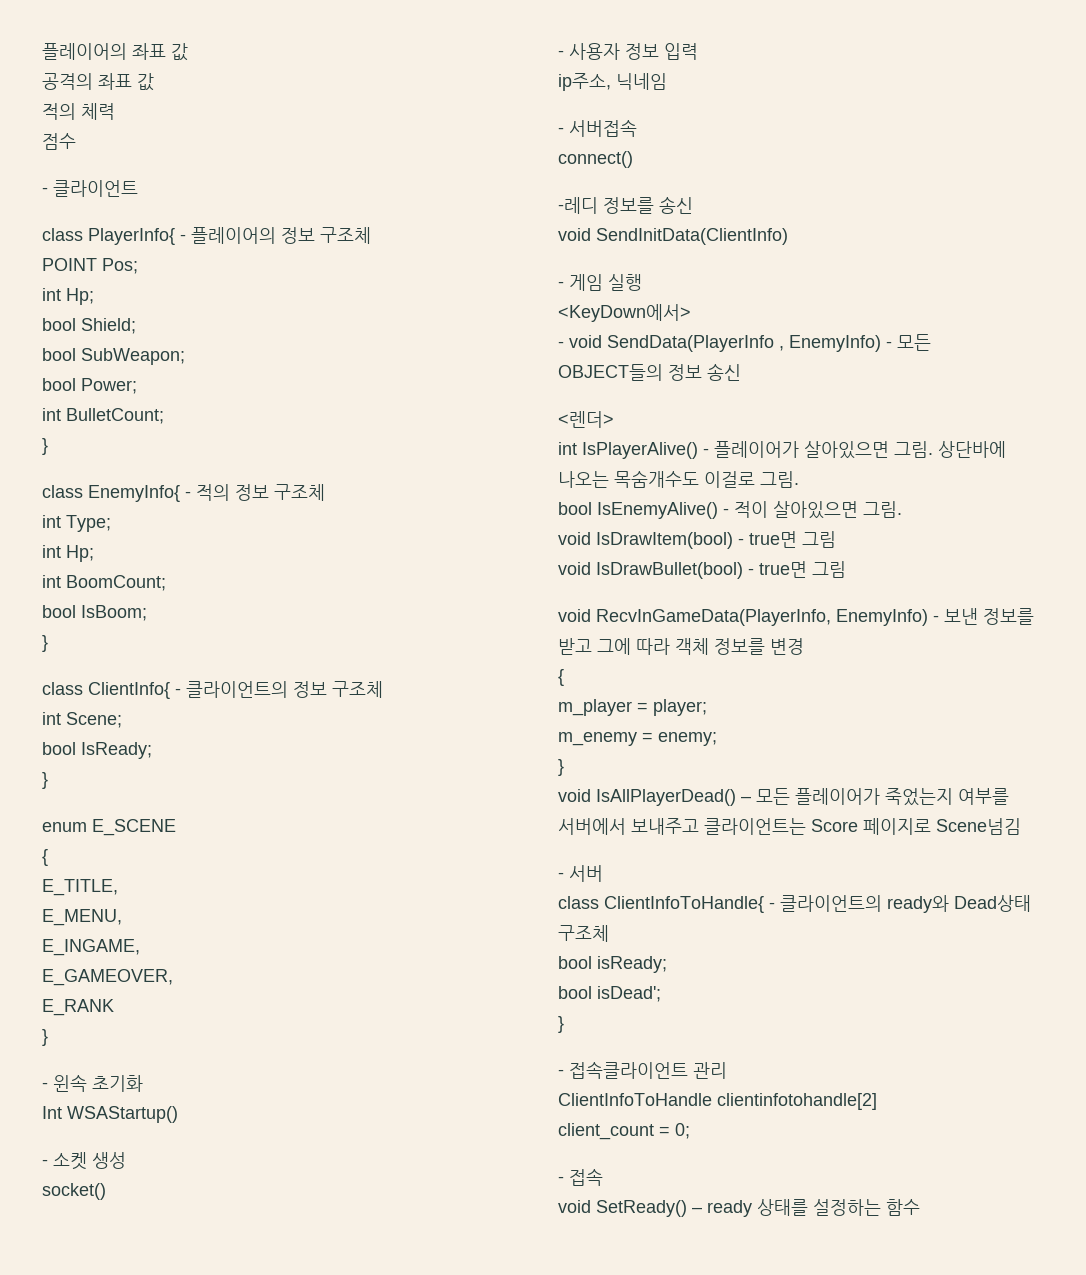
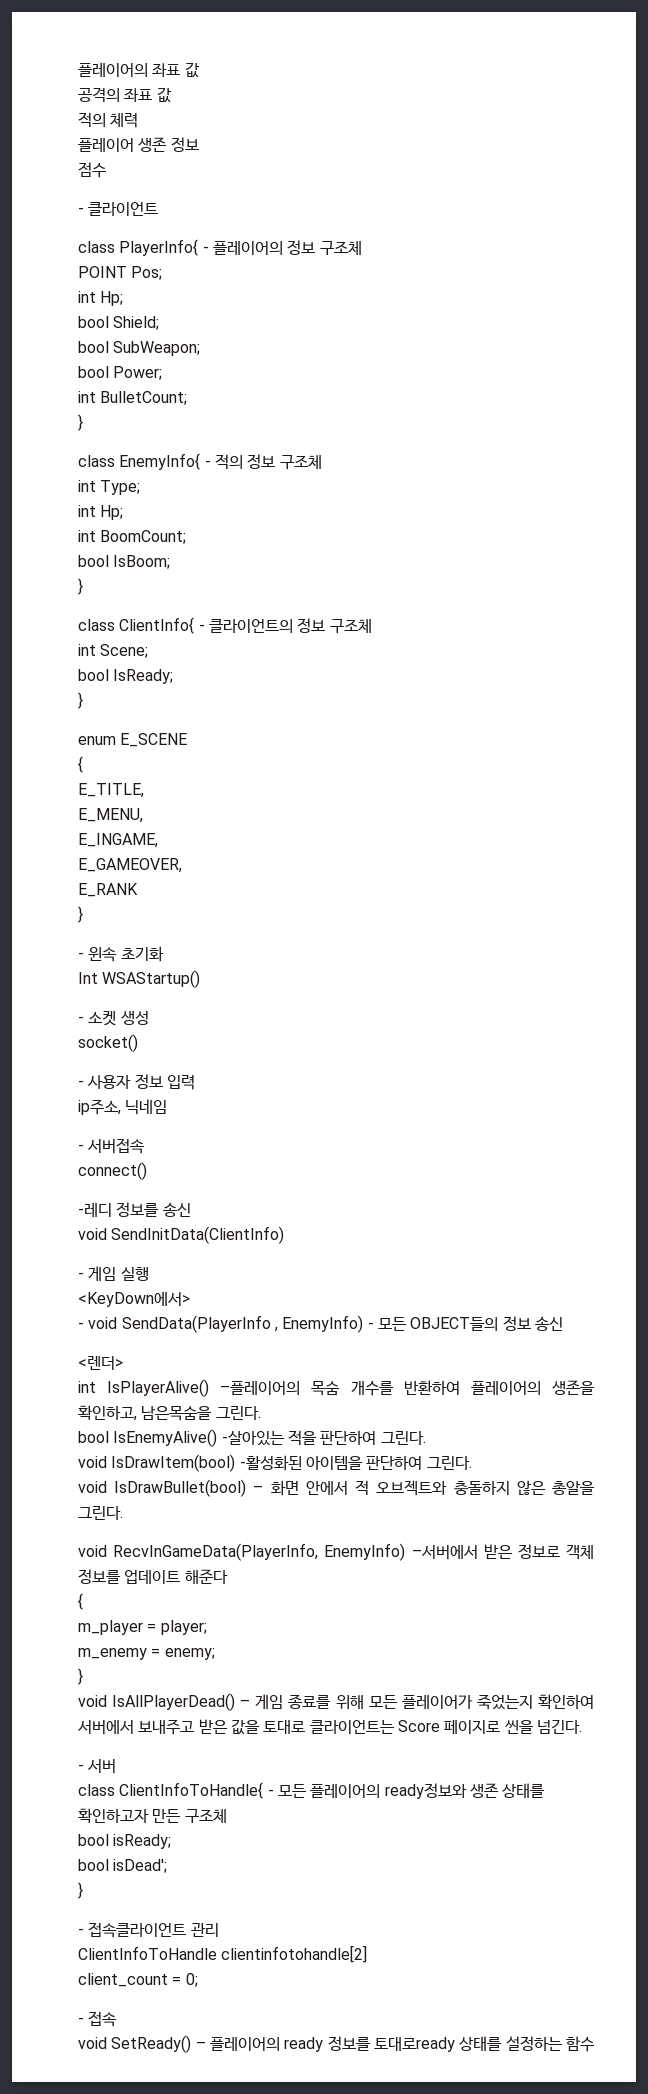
+ 플레이어 생존 정보
- int IsPlayerAlive() - 플레이어가 살아있으면 그림. 상단바에 나오는 목숨개수도 이걸로 그림.
- bool IsEnemyAlive() - 적이 살아있으면 그림.
- void IsDrawItem(bool) - true면 그림
- void IsDrawBullet(bool) - true면 그림
- void RecvInGameData(PlayerInfo, EnemyInfo) - 보낸 정보를 받고 그에 따라 객체 정보를 변경
+ int IsPlayerAlive() –플레이어의 목숨 개수를 반환하여 플레이어의 생존을 확인하고, 남은목숨을 그린다.
+ bool IsEnemyAlive() -살아있는 적을 판단하여 그린다.
+ void IsDrawItem(bool) -활성화된 아이템을 판단하여 그린다.
+ void IsDrawBullet(bool) – 화면 안에서 적 오브젝트와 충돌하지 않은 총알을 그린다.
+ void RecvInGameData(PlayerInfo, EnemyInfo) –서버에서 받은 정보로 객체 정보를 업데이트 해준다
- void IsAllPlayerDead() – 모든 플레이어가 죽었는지 여부를 서버에서 보내주고 클라이언트는 Score 페이지로 Scene넘김
+ void IsAllPlayerDead() – 게임 종료를 위해 모든 플레이어가 죽었는지 확인하여 서버에서 보내주고 받은 값을 토대로 클라이언트는 Score 페이지로 씬을 넘긴다.
- class ClientInfoToHandle{ - 클라이언트의 ready와 Dead상태 구조체
+ class ClientInfoToHandle{ - 모든 플레이어의 ready정보와 생존 상태를 확인하고자 만든 구조체
- void SetReady() – ready 상태를 설정하는 함수
+ void SetReady() – 플레이어의 ready 정보를 토대로ready 상태를 설정하는 함수

